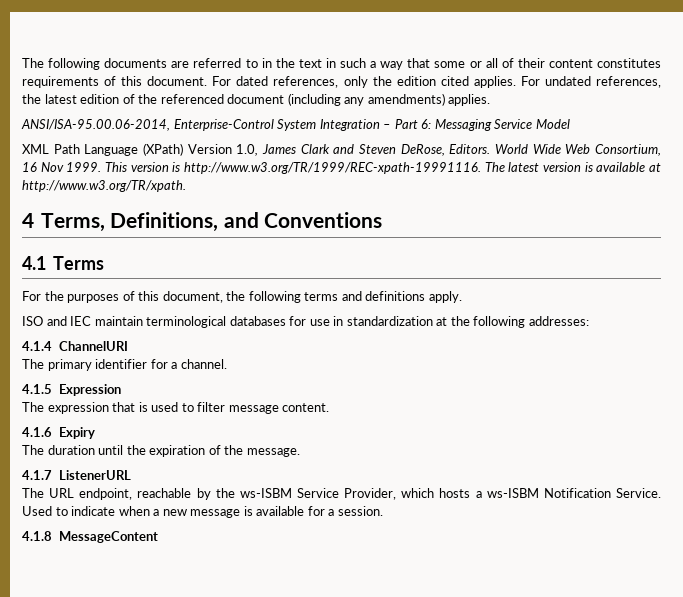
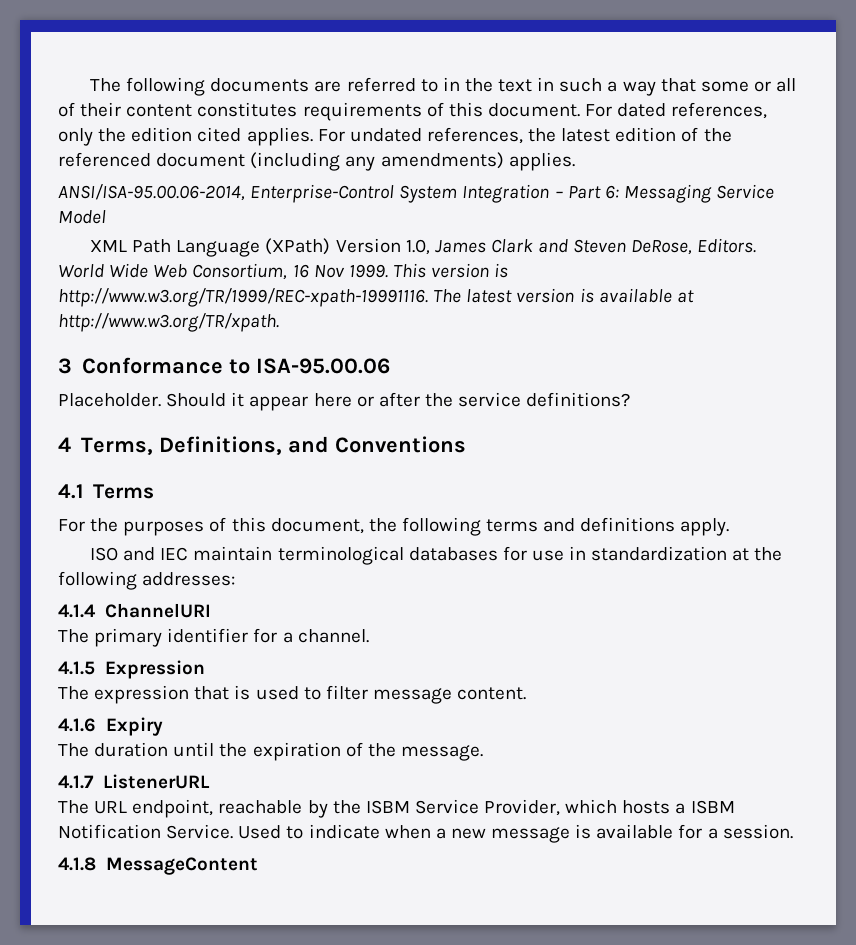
+ 3 Conformance to ISA-95.00.06
+ Placeholder. Should it appear here or after the service definitions?
- The URL endpoint, reachable by the ws-ISBM Service Provider, which hosts a ws-ISBM Notification Service.
+ The URL endpoint, reachable by the ISBM Service Provider, which hosts a ISBM Notification Service.

